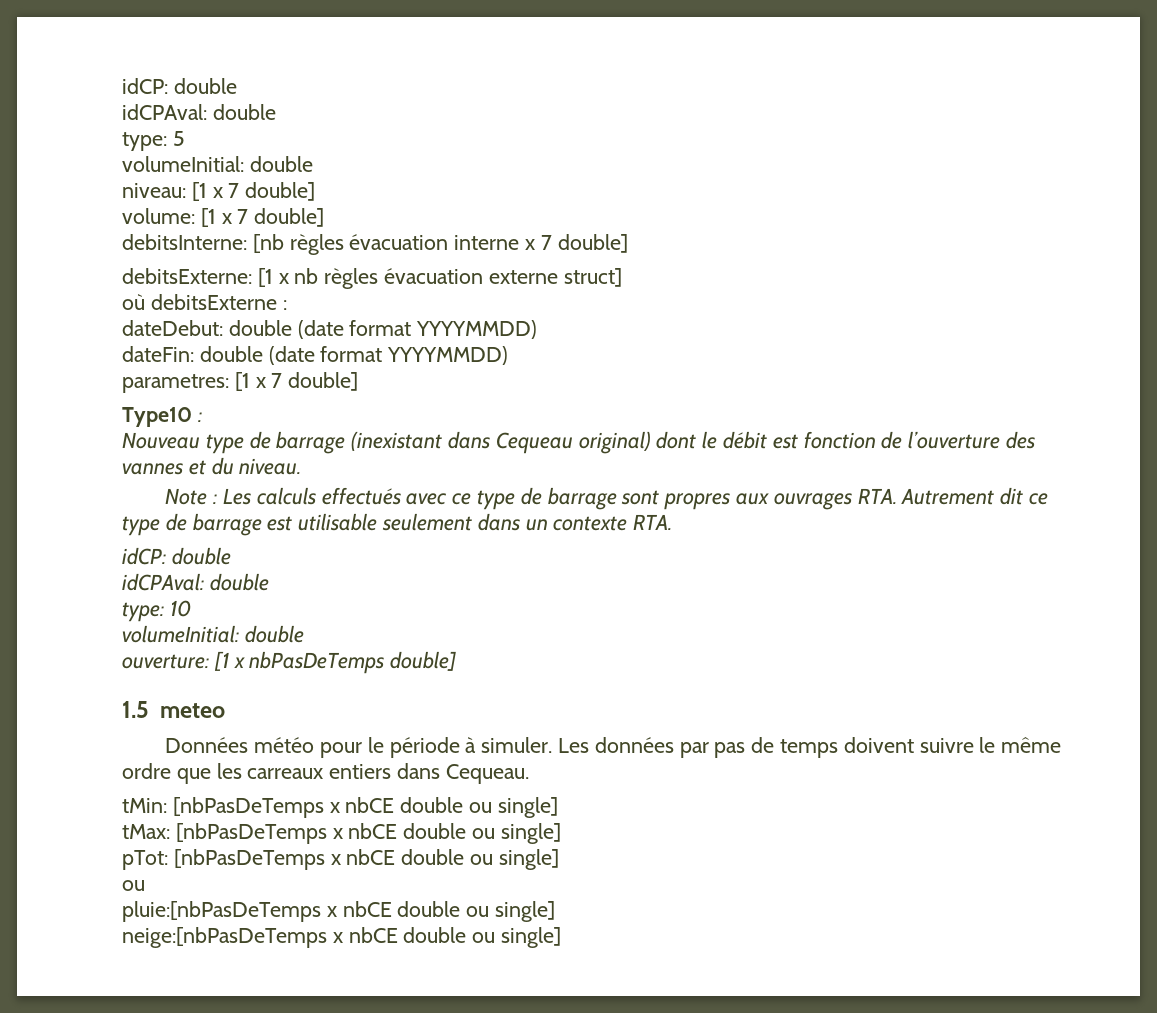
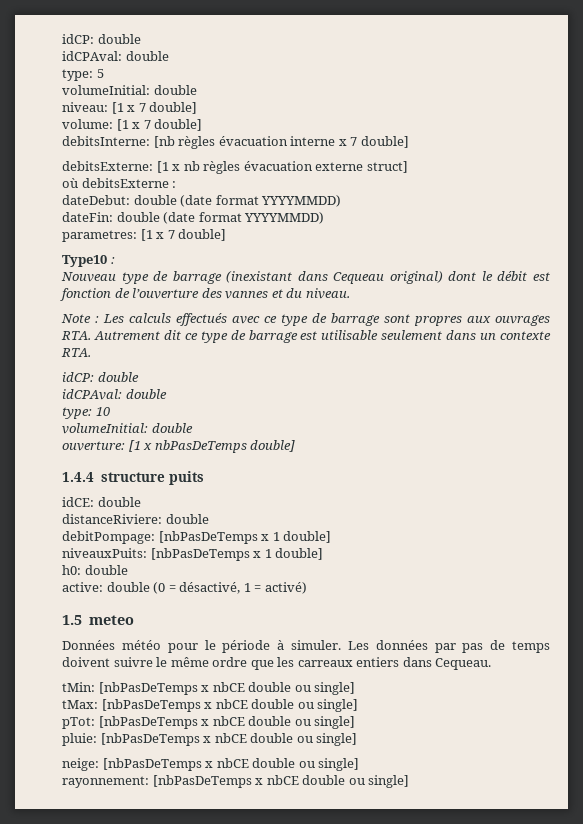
+ 1.4.4 structure puits
+ idCE: double
+ distanceRiviere: double
+ debitPompage: [nbPasDeTemps x 1 double]
+ niveauxPuits: [nbPasDeTemps x 1 double]
+ h0: double
+ active: double (0 = désactivé, 1 = activé)
  pTot: [nbPasDeTemps x nbCE double ou single]
- ou
- pluie:[nbPasDeTemps x nbCE double ou single]
- neige:[nbPasDeTemps x nbCE double ou single]
+ pluie: [nbPasDeTemps x nbCE double ou single]
+ neige: [nbPasDeTemps x nbCE double ou single]
+ rayonnement: [nbPasDeTemps x nbCE double ou single]

